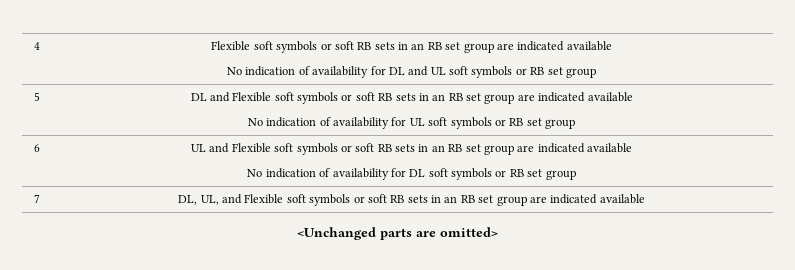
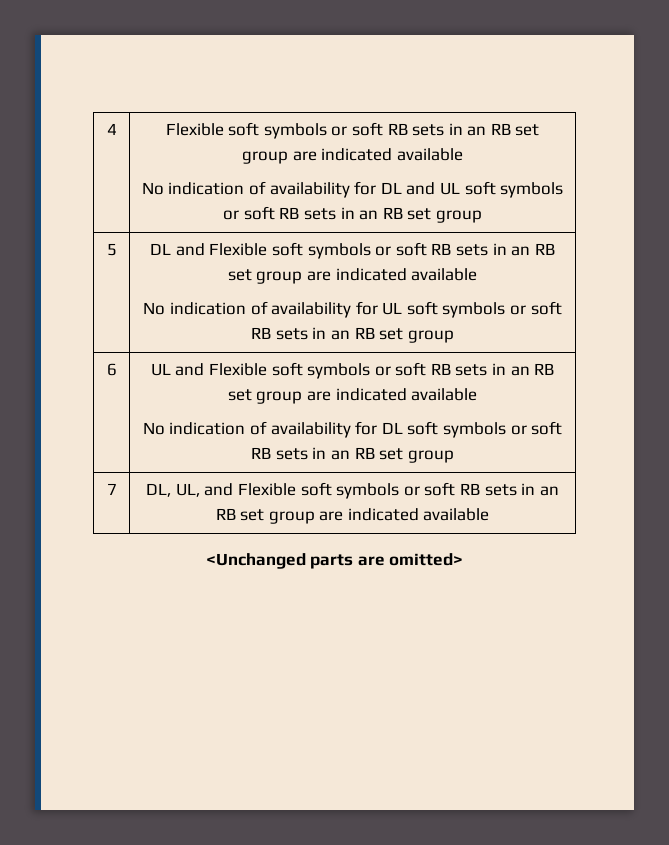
  4 | Flexible soft symbols or soft RB sets in an RB set group are indicated available
- No indication of availability for DL and UL soft symbols or RB set group
+ No indication of availability for DL and UL soft symbols or soft RB sets in an RB set group
  5 | DL and Flexible soft symbols or soft RB sets in an RB set group are indicated available
- No indication of availability for UL soft symbols or RB set group
+ No indication of availability for UL soft symbols or soft RB sets in an RB set group
  6 | UL and Flexible soft symbols or soft RB sets in an RB set group are indicated available
- No indication of availability for DL soft symbols or RB set group
+ No indication of availability for DL soft symbols or soft RB sets in an RB set group

